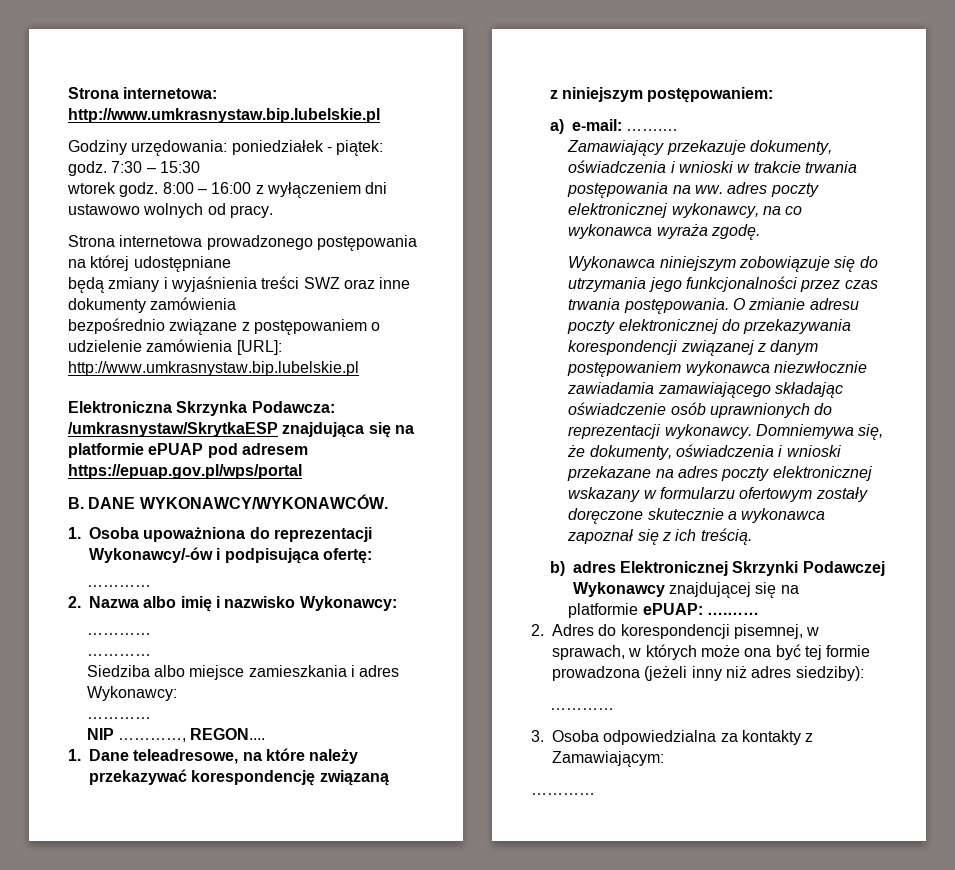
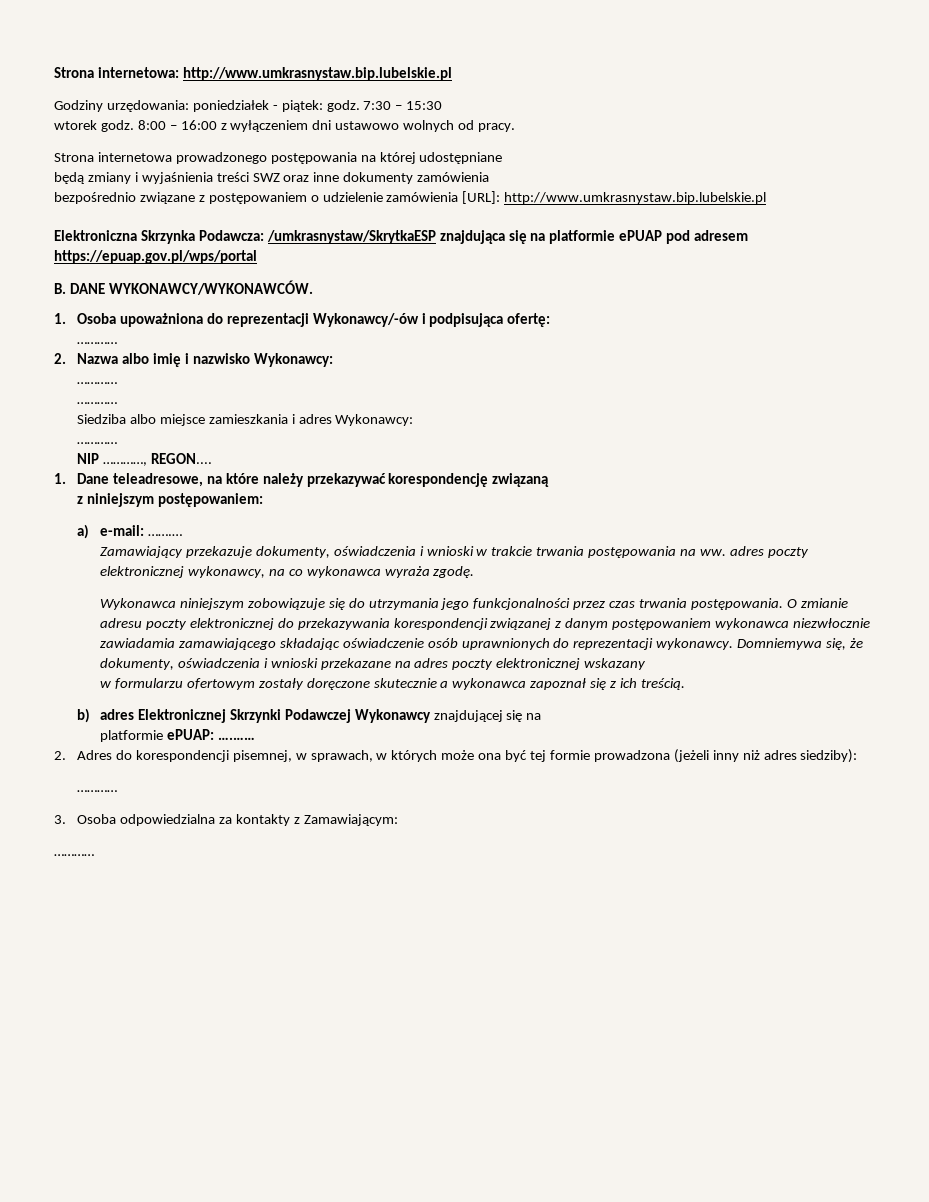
- Domniemywa się, że dokumenty, oświadczenia i wnioski przekazane na adres poczty elektronicznej wskazany w formularzu ofertowym zostały doręczone skutecznie a wykonawca zapoznał się z ich treścią.
+ Domniemywa się, że dokumenty, oświadczenia i wnioski przekazane na adres poczty elektronicznej wskazany
+ w formularzu ofertowym zostały doręczone skutecznie a wykonawca zapoznał się z ich treścią.

